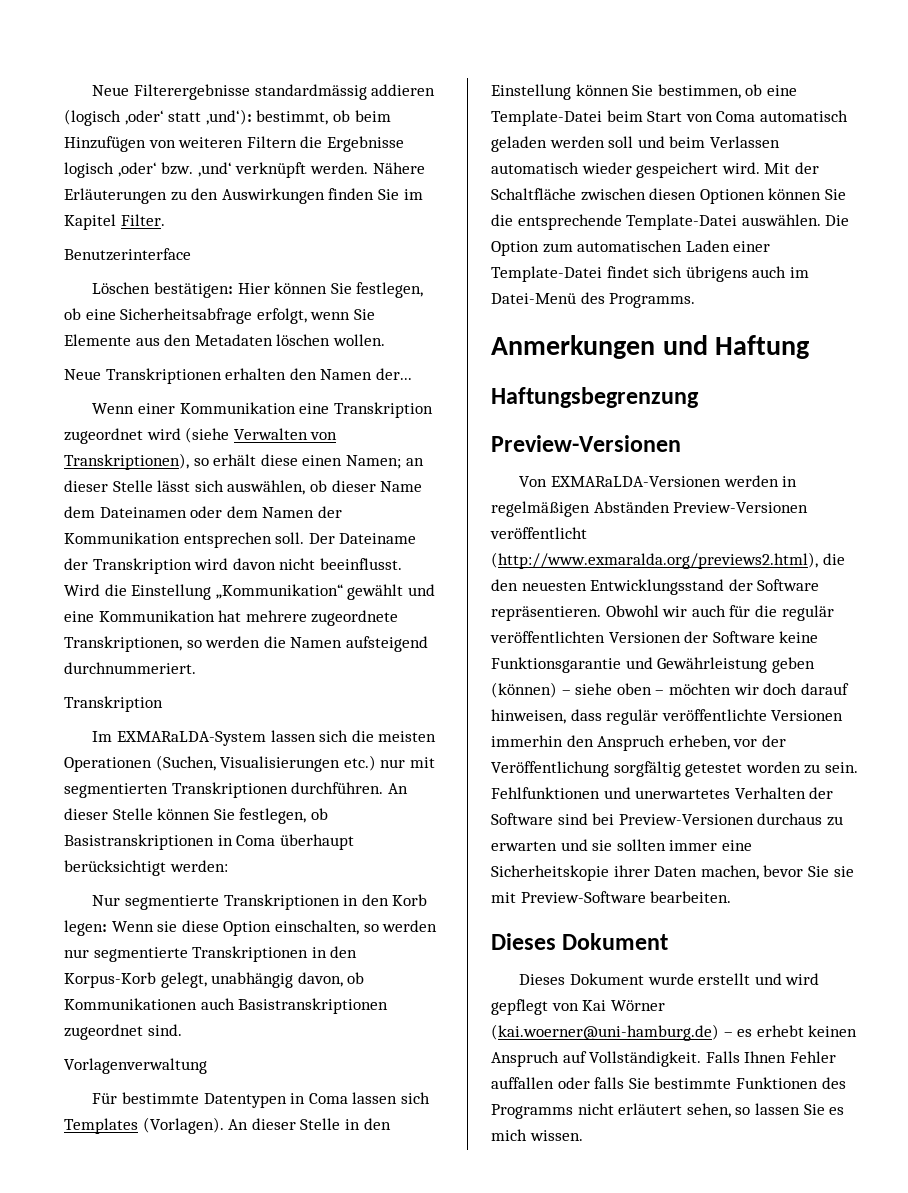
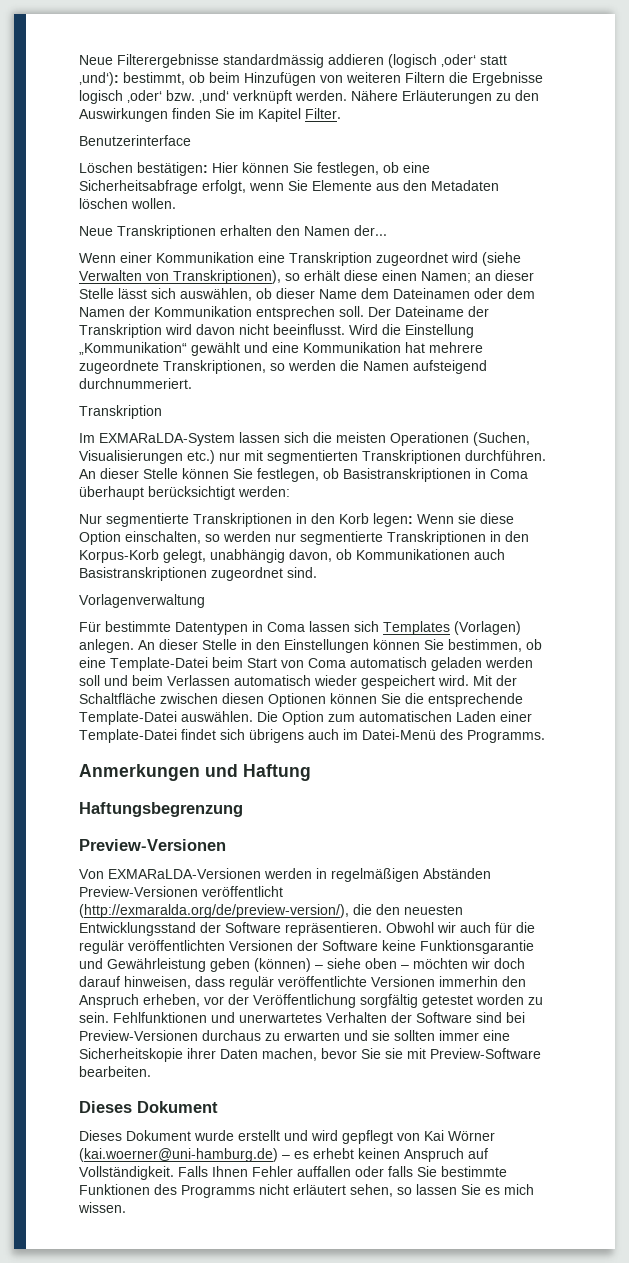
- Für bestimmte Datentypen in Coma lassen sich Templates (Vorlagen).
+ Für bestimmte Datentypen in Coma lassen sich Templates (Vorlagen) anlegen.
- An dieser Stelle in den Einstellung können Sie bestimmen, ob eine Template-Datei beim Start von Coma automatisch geladen werden soll und beim Verlassen automatisch wieder gespeichert wird.
+ An dieser Stelle in den Einstellungen können Sie bestimmen, ob eine Template-Datei beim Start von Coma automatisch geladen werden soll und beim Verlassen automatisch wieder gespeichert wird.
- Von EXMARaLDA-Versionen werden in regelmäßigen Abständen Preview-Versionen veröffentlicht (http://www.exmaralda.org/previews2.html), die den neuesten Entwicklungsstand der Software repräsentieren.
+ Von EXMARaLDA-Versionen werden in regelmäßigen Abständen Preview-Versionen veröffentlicht (http://exmaralda.org/de/preview-version/), die den neuesten Entwicklungsstand der Software repräsentieren.

